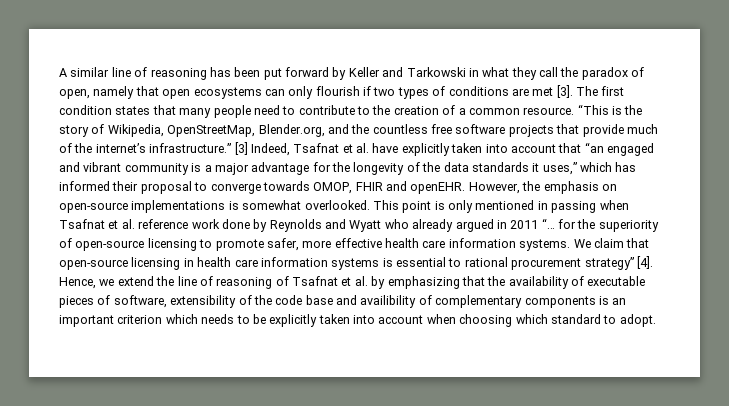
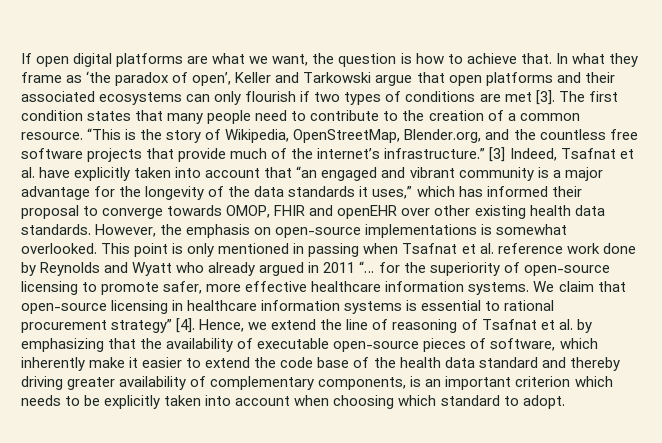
- A similar line of reasoning has been put forward by Keller and Tarkowski in what they call the paradox of open, namely that open ecosystems can only flourish if two types of conditions are met [3].
+ If open digital platforms are what we want, the question is how to achieve that. In what they frame as ‘the paradox of open’, Keller and Tarkowski argue that open platforms and their associated ecosystems can only flourish if two types of conditions are met [3].
- [3] Indeed, Tsafnat et al. have explicitly taken into account that “an engaged and vibrant community is a major advantage for the longevity of the data standards it uses,” which has informed their proposal to converge towards OMOP, FHIR and openEHR.
+ [3] Indeed, Tsafnat et al. have explicitly taken into account that “an engaged and vibrant community is a major advantage for the longevity of the data standards it uses,” which has informed their proposal to converge towards OMOP, FHIR and openEHR over other existing health data standards.
- This point is only mentioned in passing when Tsafnat et al. reference work done by Reynolds and Wyatt who already argued in 2011 “… for the superiority of open-source licensing to promote safer, more effective health care information systems.
+ This point is only mentioned in passing when Tsafnat et al. reference work done by Reynolds and Wyatt who already argued in 2011 “… for the superiority of open-source licensing to promote safer, more effective healthcare information systems.
- We claim that open-source licensing in health care information systems is essential to rational procurement strategy” [4].
+ We claim that open-source licensing in healthcare information systems is essential to rational procurement strategy” [4].
- Hence, we extend the line of reasoning of Tsafnat et al. by emphasizing that the availability of executable pieces of software, extensibility of the code base and availibility of complementary components is an important criterion which needs to be explicitly taken into account when choosing which standard to adopt.
+ Hence, we extend the line of reasoning of Tsafnat et al. by emphasizing that the availability of executable open-source pieces of software, which inherently make it easier to extend the code base of the health data standard and thereby driving greater availability of complementary components, is an important criterion which needs to be explicitly taken into account when choosing which standard to adopt.

